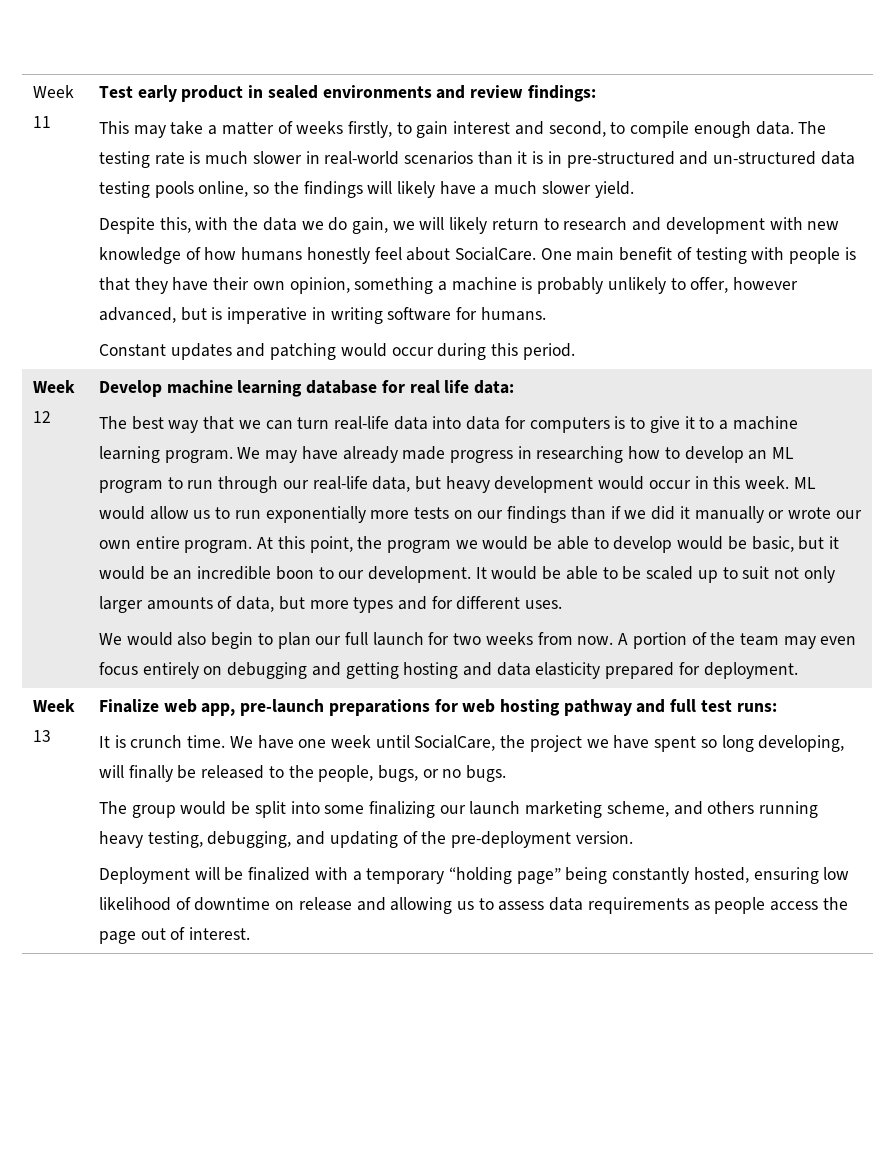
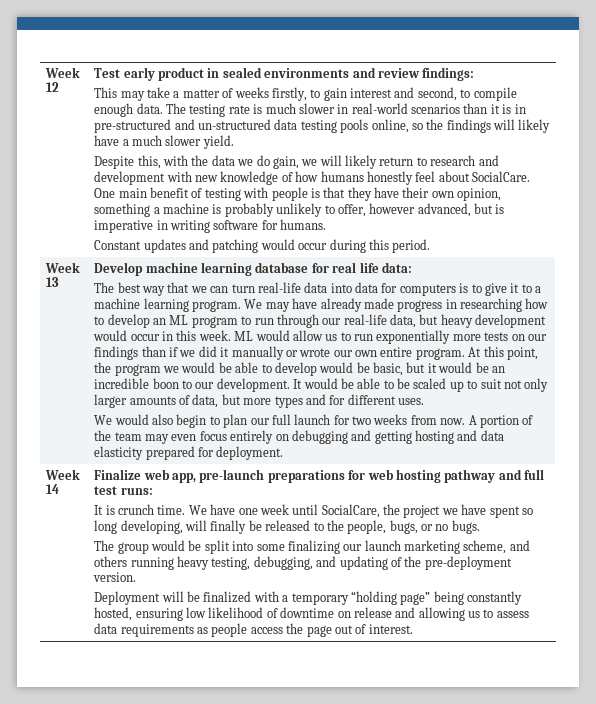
- Week 11
+ Week 12
- Week 12
+ Week 13
- Week 13
+ Week 14

